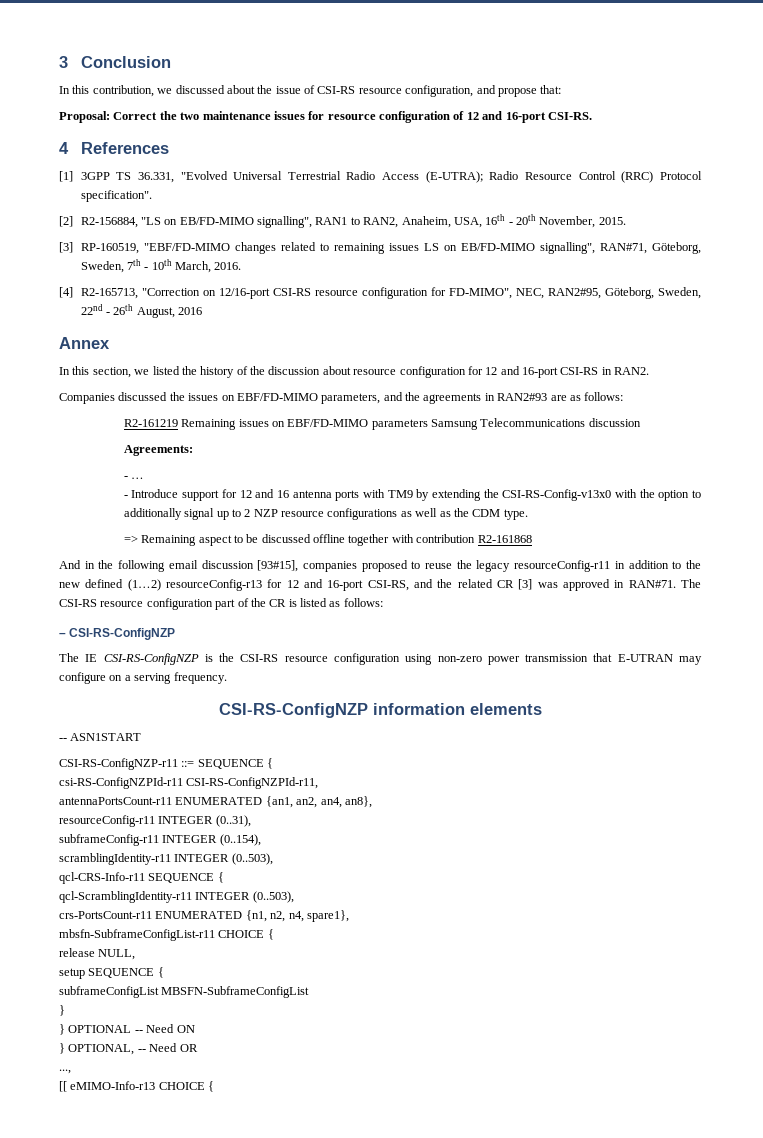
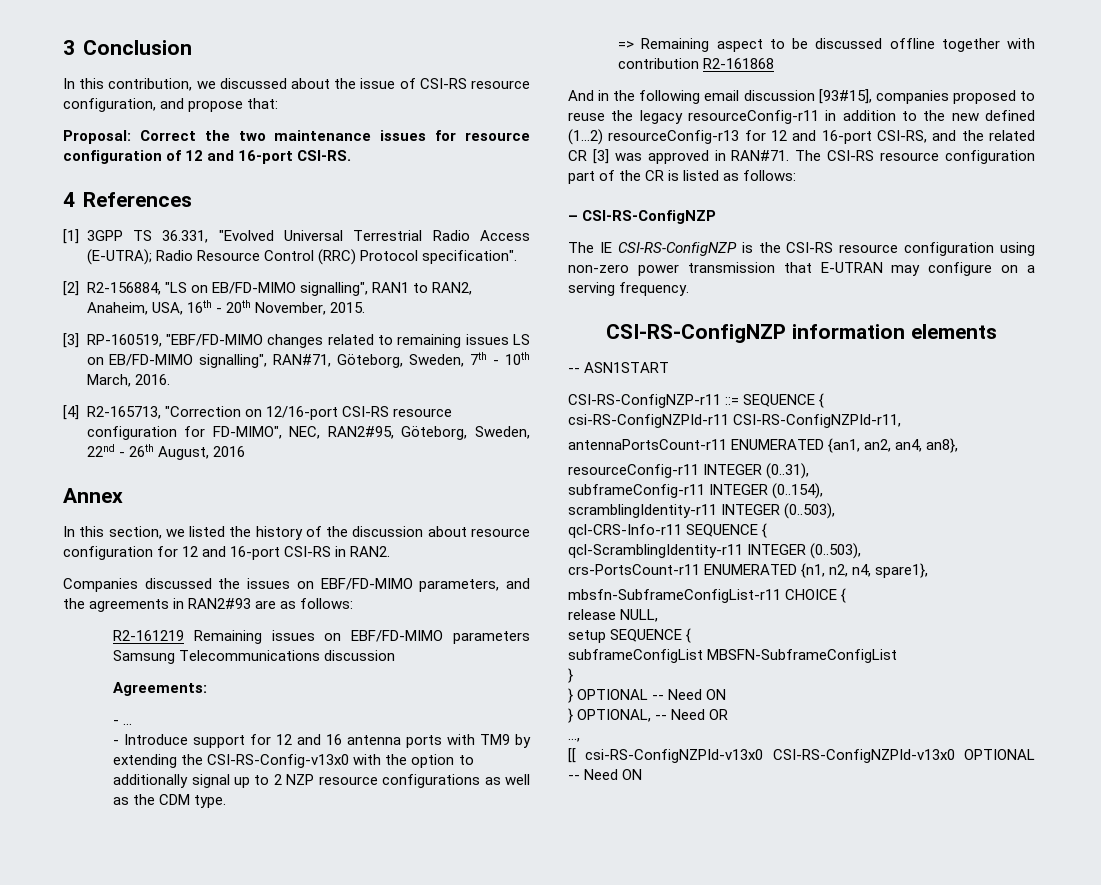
- [[ eMIMO-Info-r13 CHOICE {
+ [[ csi-RS-ConfigNZPId-v13x0 CSI-RS-ConfigNZPId-v13x0 OPTIONAL -- Need ON

